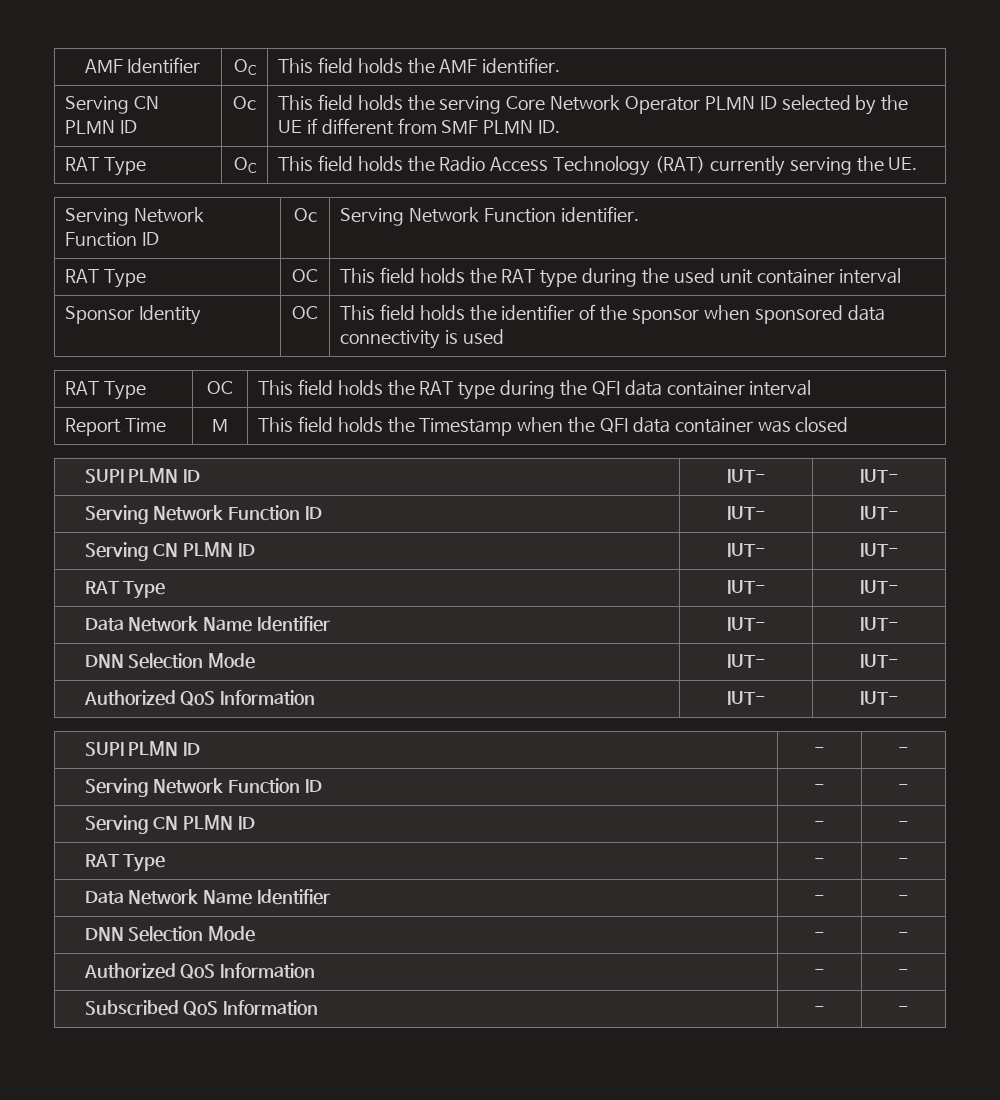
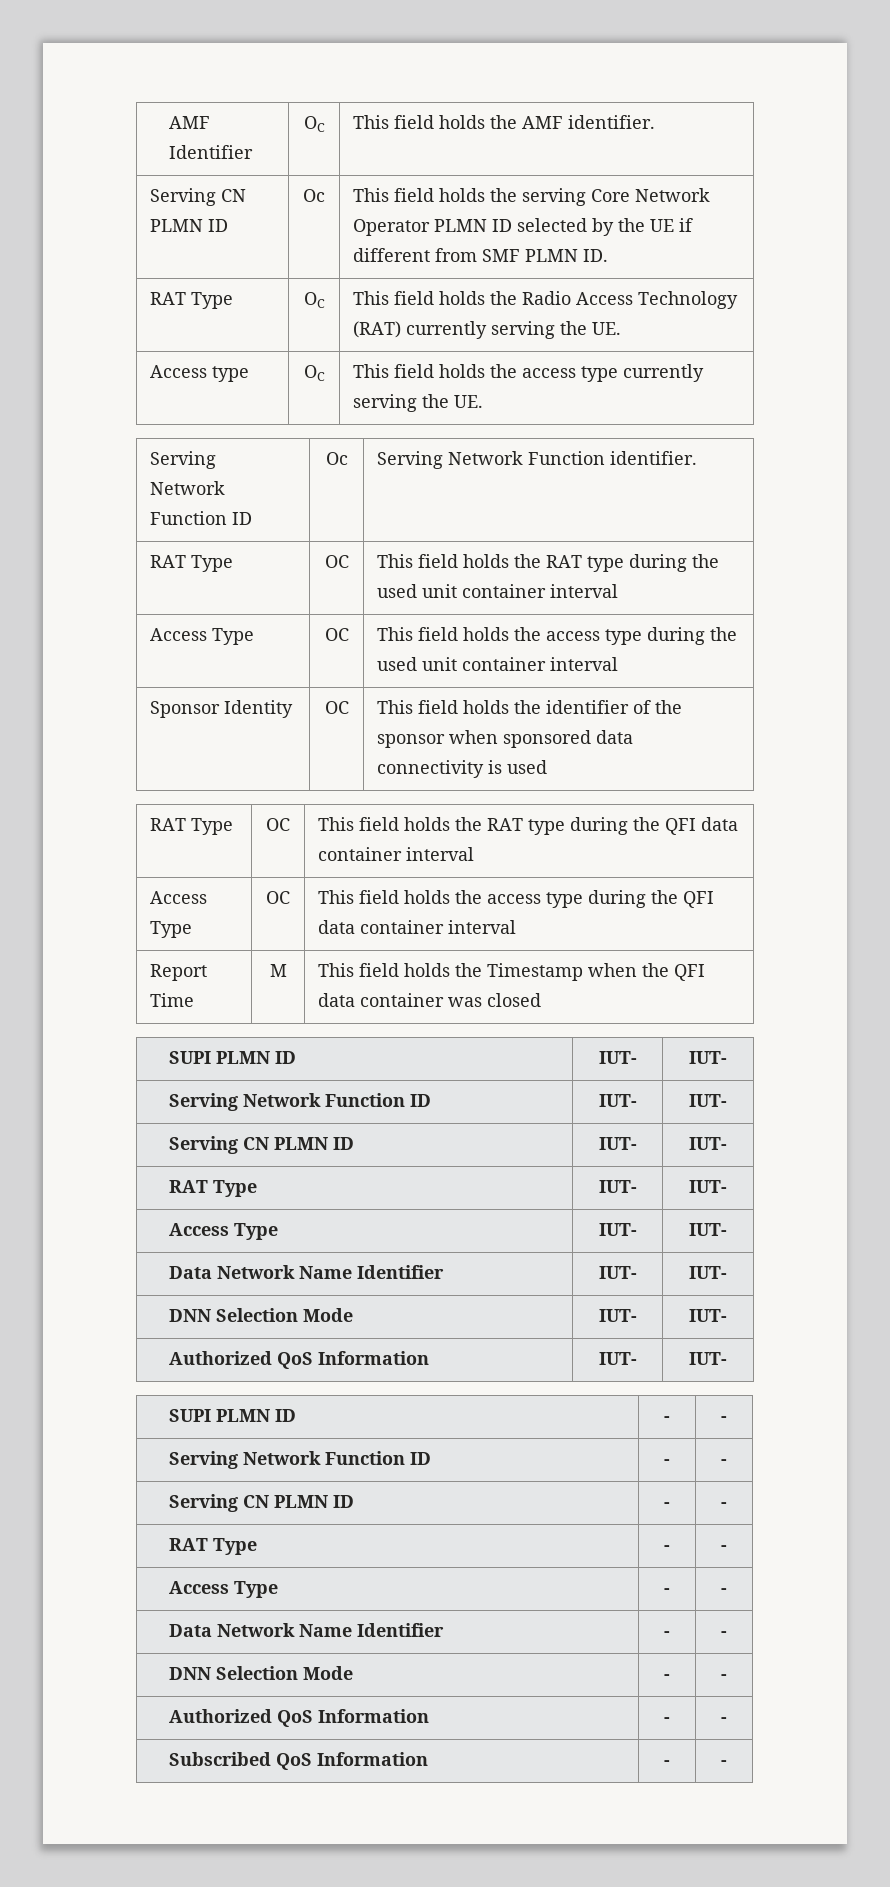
+ Access type | OC | This field holds the access type currently serving the UE.
+ Access Type | OC | This field holds the access type during the used unit container interval
+ Access Type | OC | This field holds the access type during the QFI data container interval
+ Access Type | IUT- | IUT-
+ Access Type | - | -

